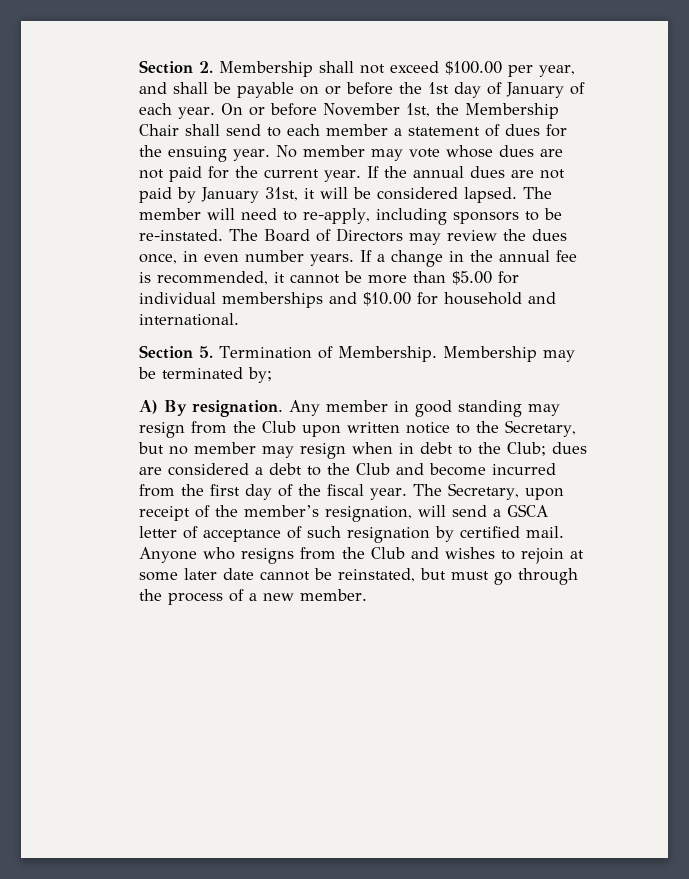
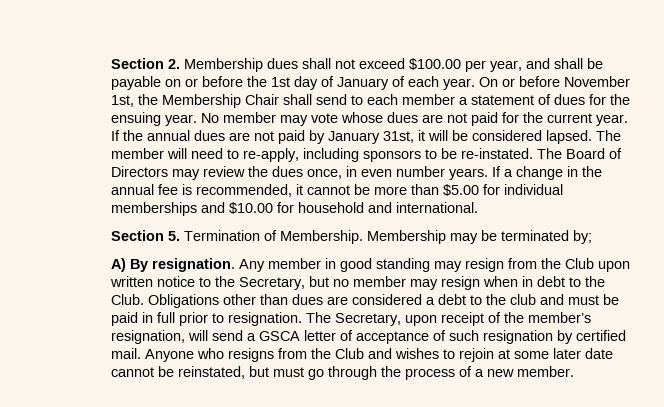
- Section 2. Membership shall not exceed $100.00 per year, and shall be payable on or before the 1st day of January of each year.
+ Section 2. Membership dues shall not exceed $100.00 per year, and shall be payable on or before the 1st day of January of each year.
- Any member in good standing may resign from the Club upon written notice to the Secretary, but no member may resign when in debt to the Club; dues are considered a debt to the Club and become incurred from the first day of the fiscal year.
+ Any member in good standing may resign from the Club upon written notice to the Secretary, but no member may resign when in debt to the Club. Obligations other than dues are considered a debt to the club and must be paid in full prior to resignation.

